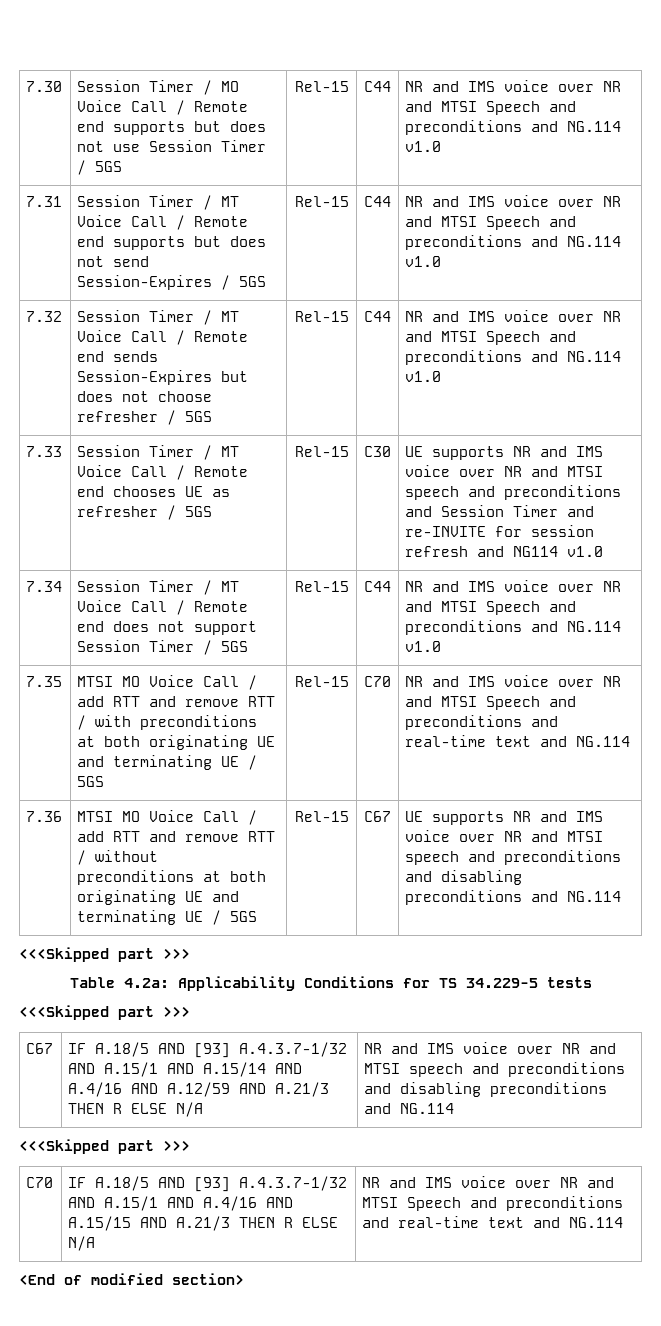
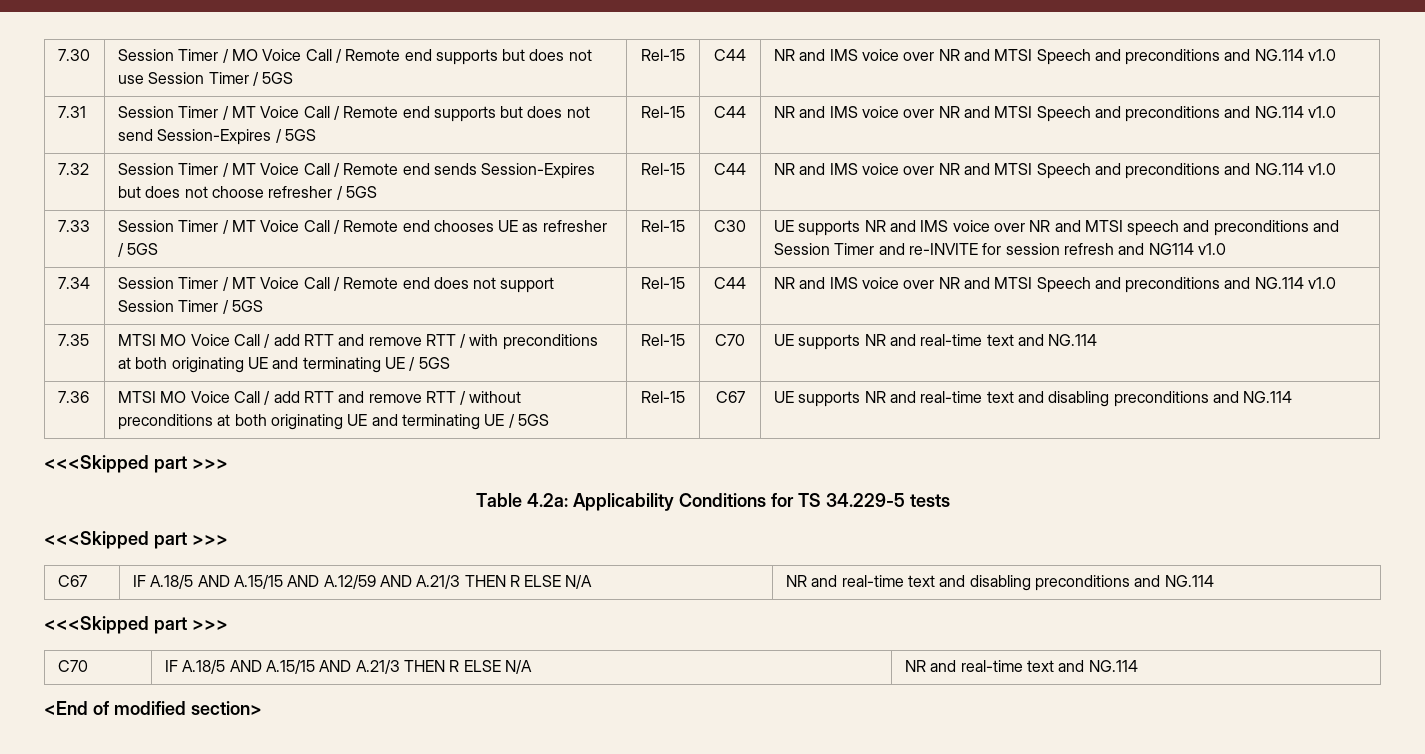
- C70 | NR and IMS voice over NR and MTSI Speech and preconditions and real-time text and NG.114
+ C70 | UE supports NR and real-time text and NG.114
- UE supports NR and IMS voice over NR and MTSI speech and preconditions and disabling preconditions and NG.114
+ UE supports NR and real-time text and disabling preconditions and NG.114
- C67 | IF A.18/5 AND [93] A.4.3.7-1/32 AND A.15/1 AND A.15/14 AND A.4/16 AND A.12/59 AND A.21/3 THEN R ELSE N/A | NR and IMS voice over NR and MTSI speech and preconditions and disabling preconditions and NG.114
+ C67 | IF A.18/5 AND A.15/15 AND A.12/59 AND A.21/3 THEN R ELSE N/A | NR and real-time text and disabling preconditions and NG.114
- C70 | IF A.18/5 AND [93] A.4.3.7-1/32 AND A.15/1 AND A.4/16 AND A.15/15 AND A.21/3 THEN R ELSE N/A | NR and IMS voice over NR and MTSI Speech and preconditions and real-time text and NG.114
+ C70 | IF A.18/5 AND A.15/15 AND A.21/3 THEN R ELSE N/A | NR and real-time text and NG.114

